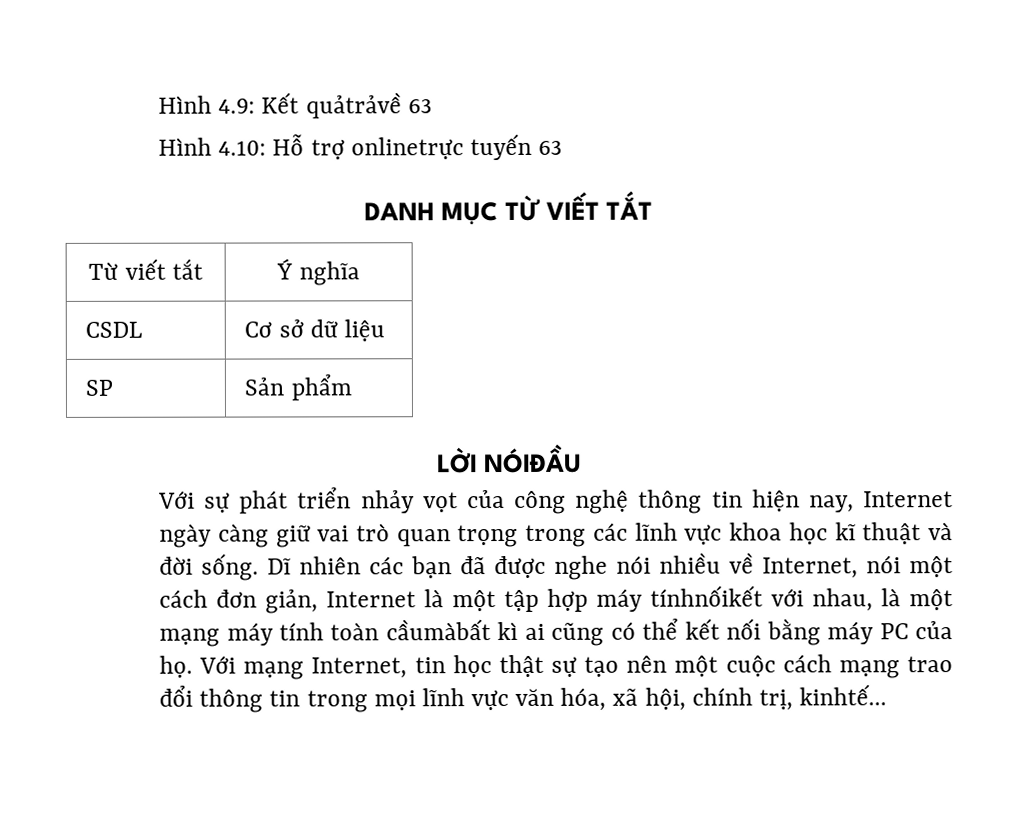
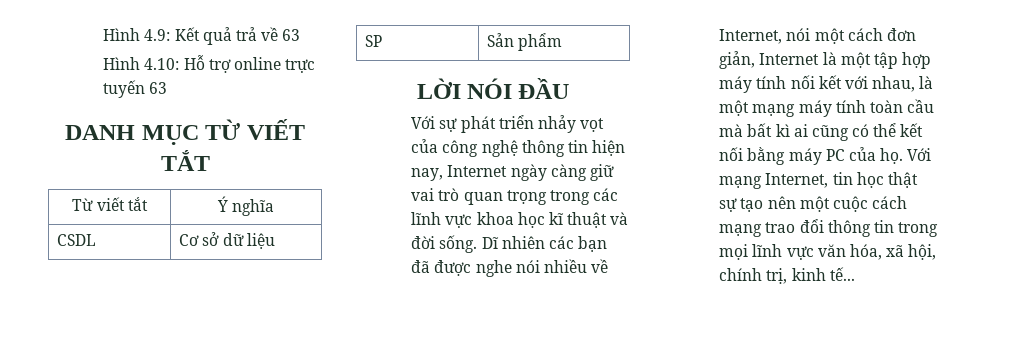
- Hình 4.9: Kết quảtrảvề 63
+ Hình 4.9: Kết quả trả về 63
- Hình 4.10: Hỗ trợ onlinetrực tuyến 63
+ Hình 4.10: Hỗ trợ online trực tuyến 63
- LỜI NÓIĐẦU
+ LỜI NÓI ĐẦU
- Dĩ nhiên các bạn đã được nghe nói nhiều về Internet, nói một cách đơn giản, Internet là một tập hợp máy tínhnốikết với nhau, là một mạng máy tính toàn cầumàbất kì ai cũng có thể kết nối bằng máy PC của họ.
+ Dĩ nhiên các bạn đã được nghe nói nhiều về Internet, nói một cách đơn giản, Internet là một tập hợp máy tính nối kết với nhau, là một mạng máy tính toàn cầu mà bất kì ai cũng có thể kết nối bằng máy PC của họ.
- Với mạng Internet, tin học thật sự tạo nên một cuộc cách mạng trao đổi thông tin trong mọi lĩnh vực văn hóa, xã hội, chính trị, kinhtế...
+ Với mạng Internet, tin học thật sự tạo nên một cuộc cách mạng trao đổi thông tin trong mọi lĩnh vực văn hóa, xã hội, chính trị, kinh tế...

